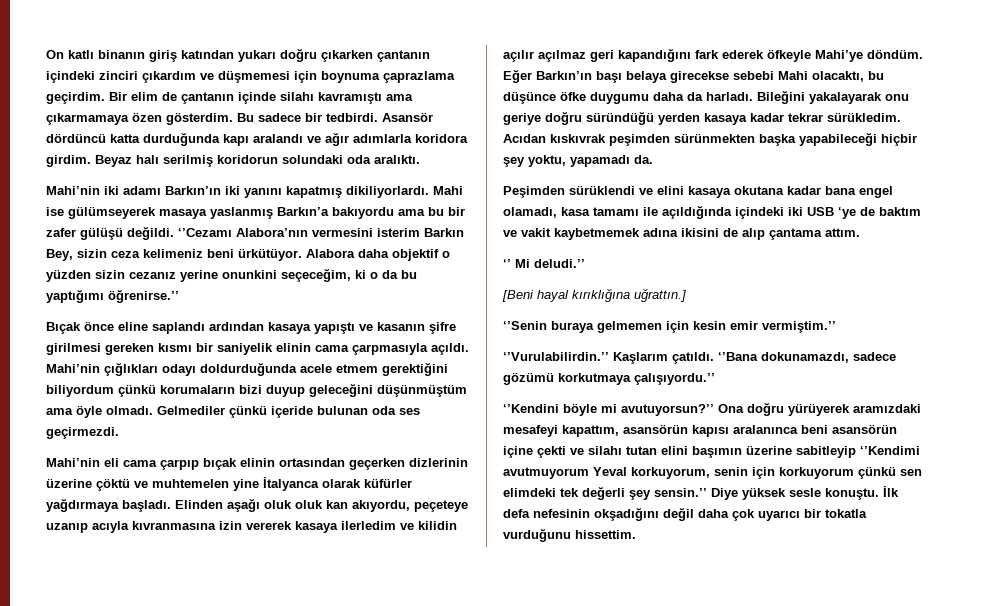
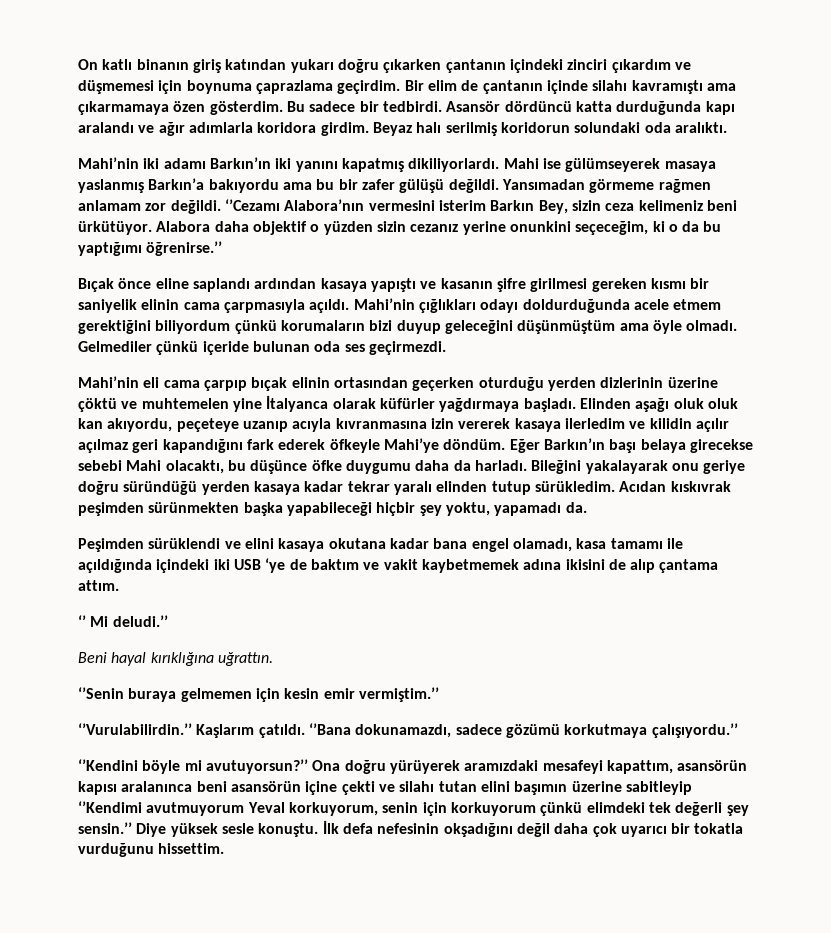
+ Yansımadan görmeme rağmen anlamam zor değildi.
- Mahi’nin eli cama çarpıp bıçak elinin ortasından geçerken dizlerinin üzerine çöktü ve muhtemelen yine İtalyanca olarak küfürler yağdırmaya başladı.
+ Mahi’nin eli cama çarpıp bıçak elinin ortasından geçerken oturduğu yerden dizlerinin üzerine çöktü ve muhtemelen yine İtalyanca olarak küfürler yağdırmaya başladı.
- Bileğini yakalayarak onu geriye doğru süründüğü yerden kasaya kadar tekrar sürükledim.
+ Bileğini yakalayarak onu geriye doğru süründüğü yerden kasaya kadar tekrar yaralı elinden tutup sürükledim.
- [Beni hayal kırıklığına uğrattın.]
+ Beni hayal kırıklığına uğrattın.
- Ona doğru yürüyerek aramızdaki mesafeyi kapattım, asansörün kapısı aralanınca beni asansörün içine çekti ve silahı tutan elini başımın üzerine sabitleyip ‘’Kendimi avutmuyorum Yeval korkuyorum, senin için korkuyorum çünkü sen elimdeki tek değerli şey sensin.’’
+ Ona doğru yürüyerek aramızdaki mesafeyi kapattım, asansörün kapısı aralanınca beni asansörün içine çekti ve silahı tutan elini başımın üzerine sabitleyip ‘’Kendimi avutmuyorum Yeval korkuyorum, senin için korkuyorum çünkü elimdeki tek değerli şey sensin.’’

